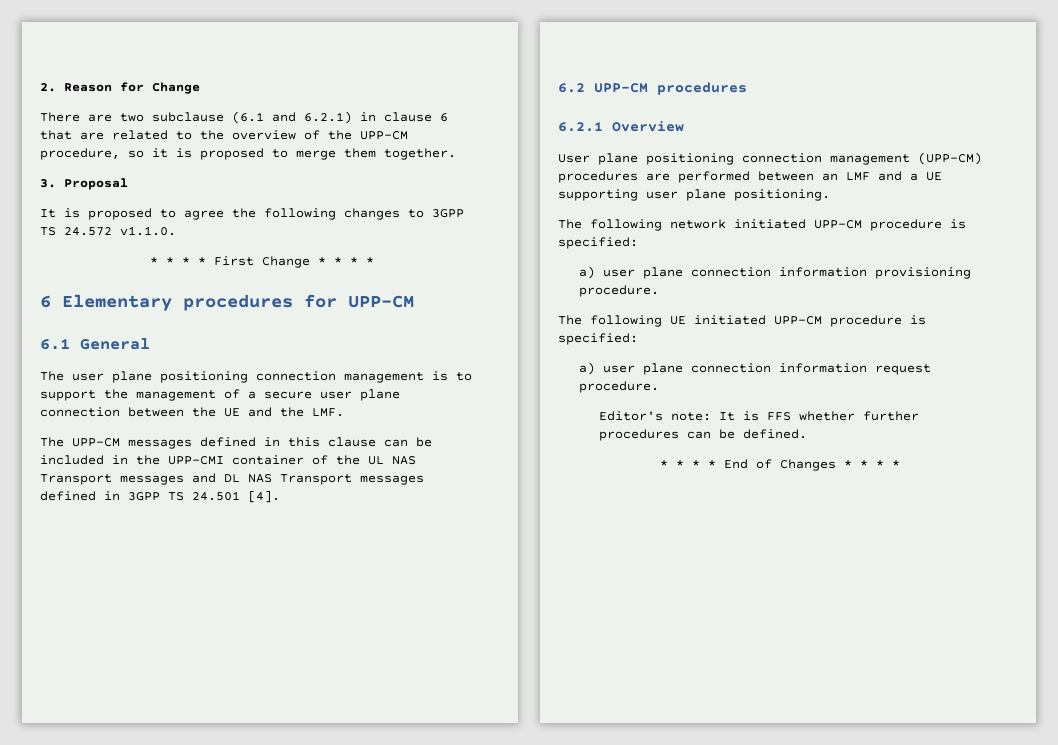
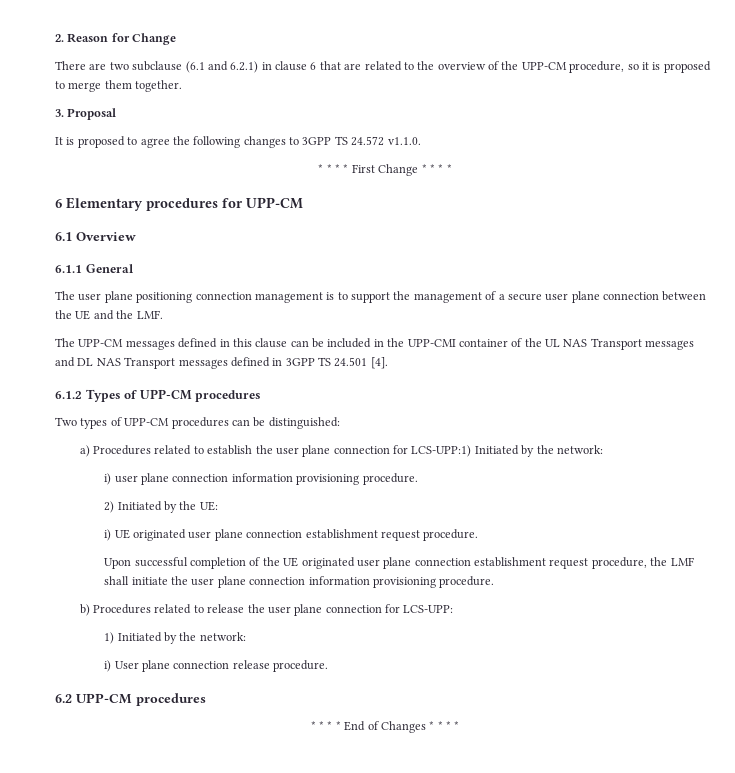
- 6.1 General
+ 6.1 Overview
+ 6.1.1 General
+ 6.1.2 Types of UPP-CM procedures
+ Two types of UPP-CM procedures can be distinguished:
+ a) Procedures related to establish the user plane connection for LCS-UPP:1) Initiated by the network:
+ i) user plane connection information provisioning procedure.
+ 2) Initiated by the UE:
+ i) UE originated user plane connection establishment request procedure.
+ Upon successful completion of the UE originated user plane connection establishment request procedure, the LMF shall initiate the user plane connection information provisioning procedure.
+ b) Procedures related to release the user plane connection for LCS-UPP:
+ 1) Initiated by the network:
+ i) User plane connection release procedure.
  6.2 UPP-CM procedures
- 6.2.1 Overview
- User plane positioning connection management (UPP-CM) procedures are performed between an LMF and a UE supporting user plane positioning.
- The following network initiated UPP-CM procedure is specified:
- a) user plane connection information provisioning procedure.
- The following UE initiated UPP-CM procedure is specified:
- a) user plane connection information request procedure.
- Editor's note: It is FFS whether further procedures can be defined.

